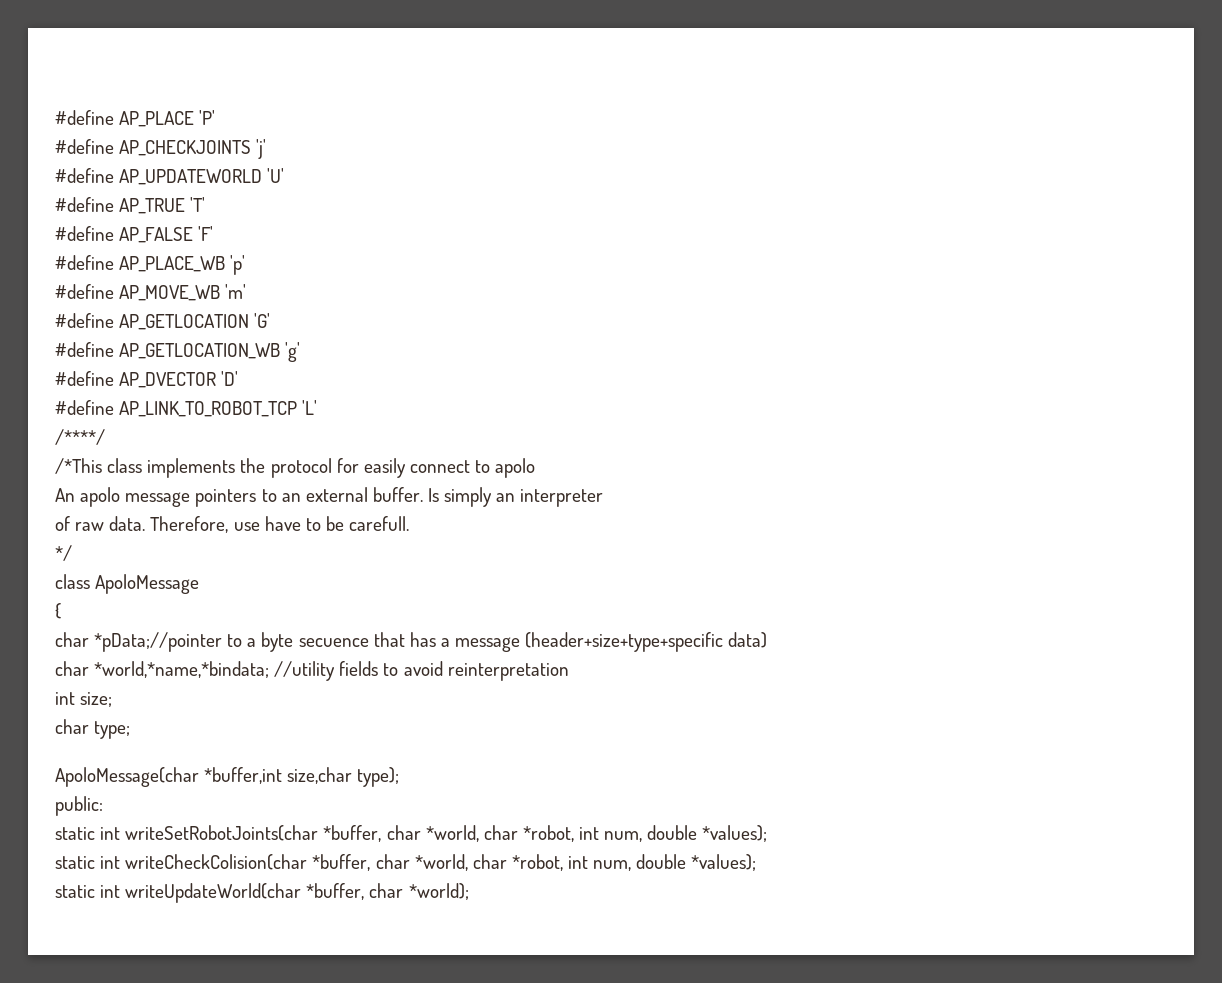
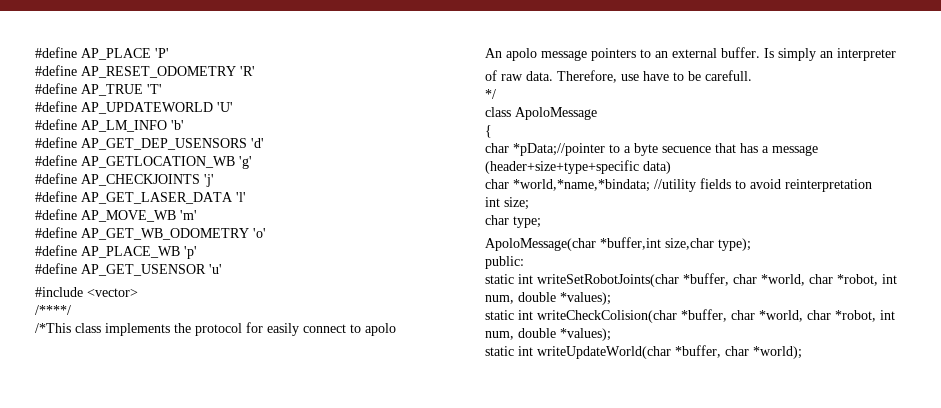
+ #define AP_RESET_ODOMETRY 'R'
+ #define AP_TRUE 'T'
+ #define AP_UPDATEWORLD 'U'
+ #define AP_LM_INFO 'b'
+ #define AP_GET_DEP_USENSORS 'd'
+ #define AP_GETLOCATION_WB 'g'
- #define AP_UPDATEWORLD 'U'
- #define AP_TRUE 'T'
- #define AP_FALSE 'F'
+ #define AP_GET_LASER_DATA 'l'
+ #define AP_MOVE_WB 'm'
+ #define AP_GET_WB_ODOMETRY 'o'
- #define AP_MOVE_WB 'm'
- #define AP_GETLOCATION 'G'
- #define AP_GETLOCATION_WB 'g'
- #define AP_DVECTOR 'D'
- #define AP_LINK_TO_ROBOT_TCP 'L'
+ #define AP_GET_USENSOR 'u'
+ #include <vector>

